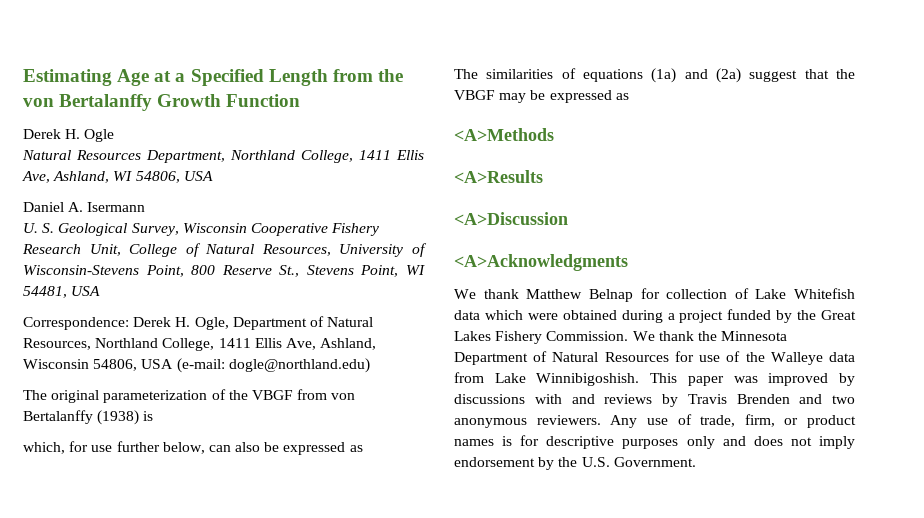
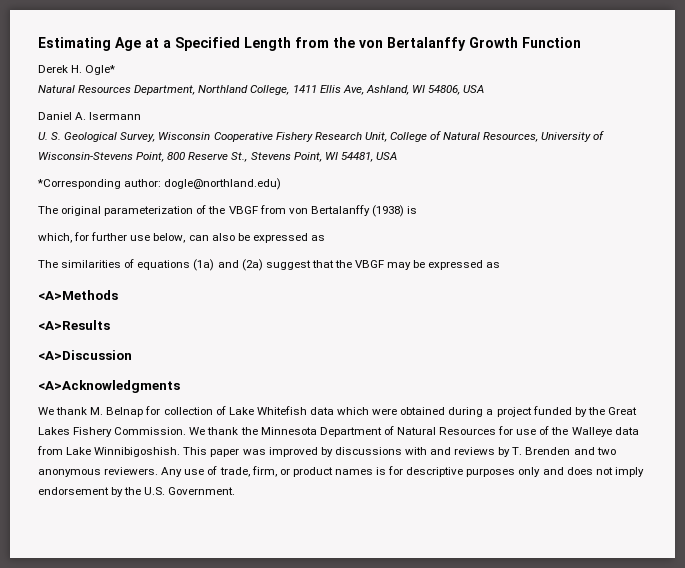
- Derek H. Ogle
+ Derek H. Ogle*
- Correspondence: Derek H. Ogle, Department of Natural Resources, Northland College, 1411 Ellis Ave, Ashland, Wisconsin 54806, USA (e-mail: dogle@northland.edu)
+ *Corresponding author: dogle@northland.edu)
- which, for use further below, can also be expressed as
+ which, for further use below, can also be expressed as
- We thank Matthew Belnap for collection of Lake Whitefish data which were obtained during a project funded by the Great Lakes Fishery Commission.
+ We thank M. Belnap for collection of Lake Whitefish data which were obtained during a project funded by the Great Lakes Fishery Commission.
- This paper was improved by discussions with and reviews by Travis Brenden and two anonymous reviewers.
+ This paper was improved by discussions with and reviews by T. Brenden and two anonymous reviewers.

